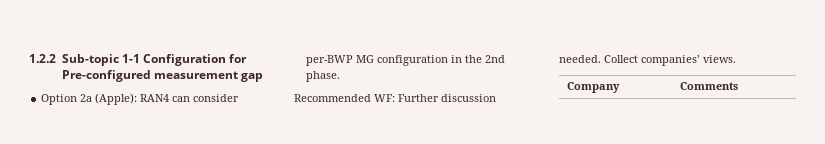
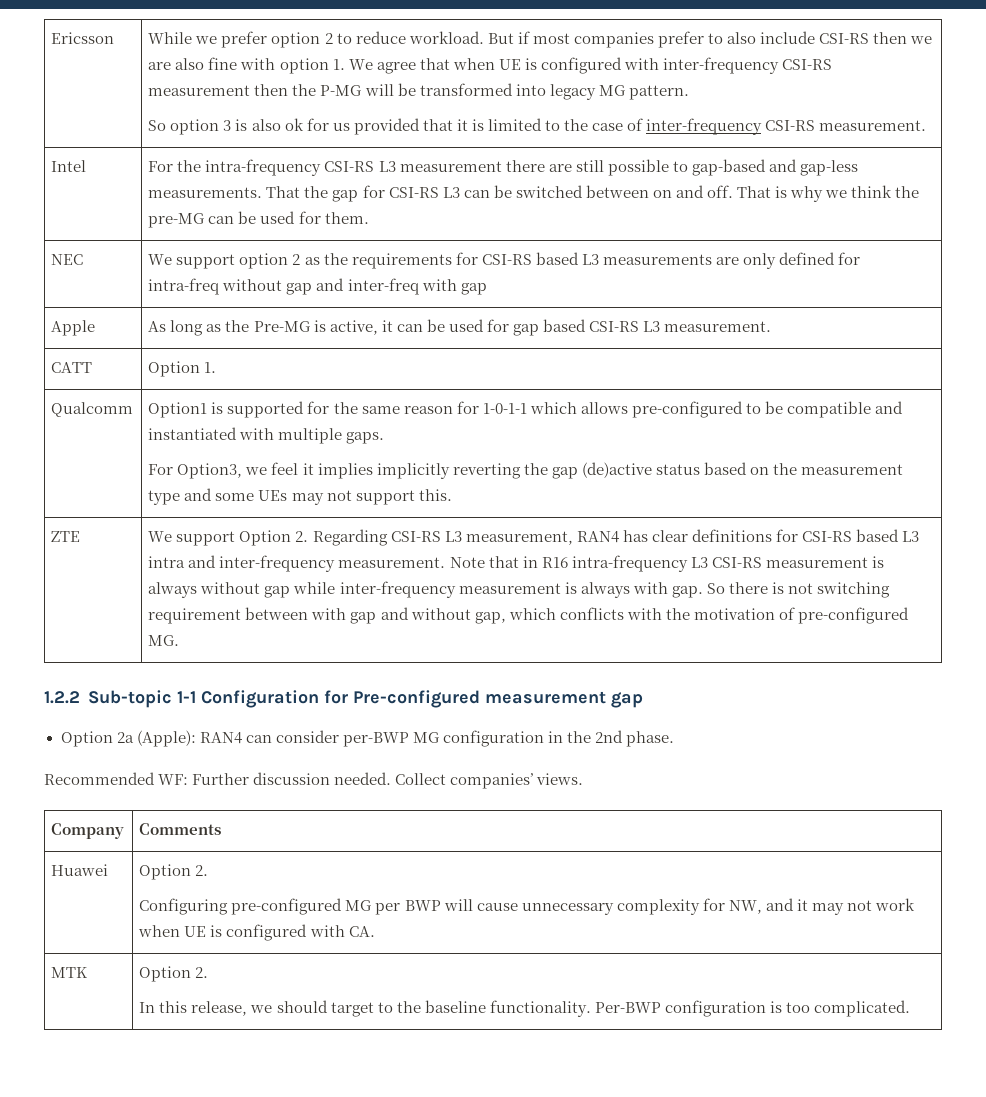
+ Ericsson | While we prefer option 2 to reduce workload. But if most companies prefer to also include CSI-RS then we are also fine with option 1. We agree that when UE is configured with inter-frequency CSI-RS measurement then the P-MG will be transformed into legacy MG pattern.
+ So option 3 is also ok for us provided that it is limited to the case of inter-frequency CSI-RS measurement.
+ Intel | For the intra-frequency CSI-RS L3 measurement there are still possible to gap-based and gap-less measurements. That the gap for CSI-RS L3 can be switched between on and off. That is why we think the pre-MG can be used for them.
+ NEC | We support option 2 as the requirements for CSI-RS based L3 measurements are only defined for intra-freq without gap and inter-freq with gap
+ Apple | As long as the Pre-MG is active, it can be used for gap based CSI-RS L3 measurement.
+ CATT | Option 1.
+ Qualcomm | Option1 is supported for the same reason for 1-0-1-1 which allows pre-configured to be compatible and instantiated with multiple gaps.
+ For Option3, we feel it implies implicitly reverting the gap (de)active status based on the measurement type and some UEs may not support this.
+ ZTE | We support Option 2. Regarding CSI-RS L3 measurement, RAN4 has clear definitions for CSI-RS based L3 intra and inter-frequency measurement. Note that in R16 intra-frequency L3 CSI-RS measurement is always without gap while inter-frequency measurement is always with gap. So there is not switching requirement between with gap and without gap, which conflicts with the motivation of pre-configured MG.
+ Huawei | Option 2.
+ Configuring pre-configured MG per BWP will cause unnecessary complexity for NW, and it may not work when UE is configured with CA.
+ MTK | Option 2.
+ In this release, we should target to the baseline functionality. Per-BWP configuration is too complicated.

